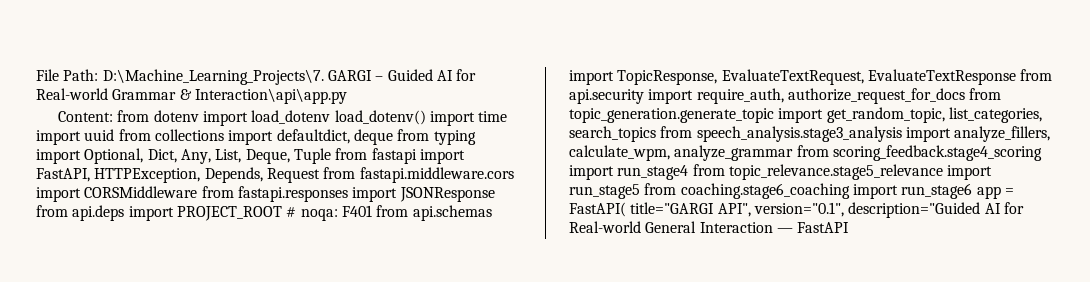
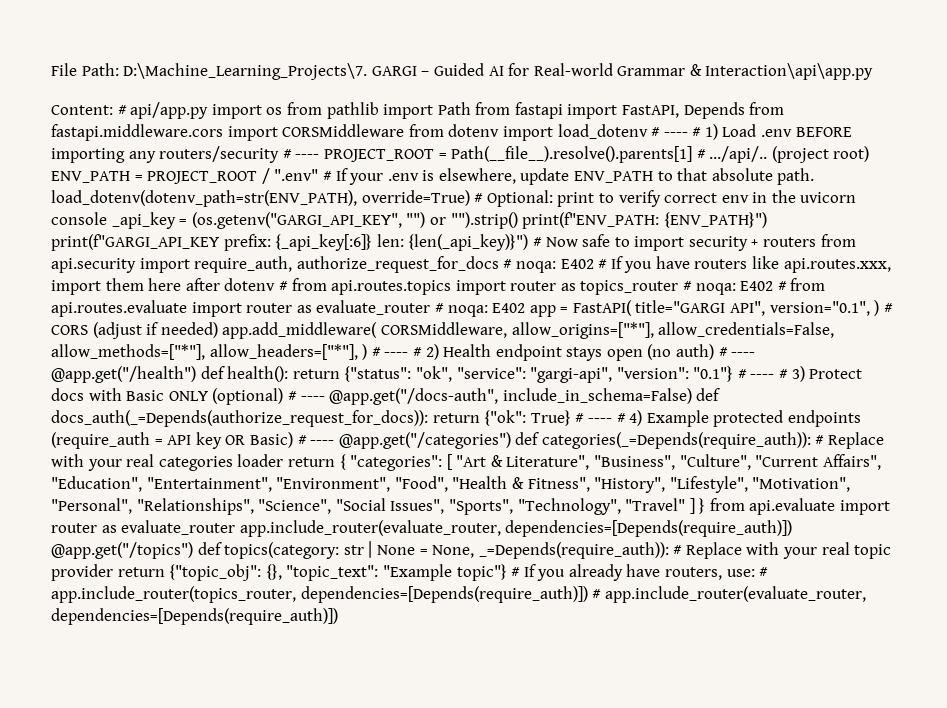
- Content: from dotenv import load_dotenv load_dotenv() import time import uuid from collections import defaultdict, deque from typing import Optional, Dict, Any, List, Deque, Tuple from fastapi import FastAPI, HTTPException, Depends, Request from fastapi.middleware.cors import CORSMiddleware from fastapi.responses import JSONResponse from api.deps import PROJECT_ROOT # noqa: F401 from api.schemas import TopicResponse, EvaluateTextRequest, EvaluateTextResponse from api.security import require_auth, authorize_request_for_docs from topic_generation.generate_topic import get_random_topic, list_categories, search_topics from speech_analysis.stage3_analysis import analyze_fillers, calculate_wpm, analyze_grammar from scoring_feedback.stage4_scoring import run_stage4 from topic_relevance.stage5_relevance import run_stage5 from coaching.stage6_coaching import run_stage6 app = FastAPI( title="GARGI API", version="0.1", description="Guided AI for Real-world General Interaction — FastAPI
+ Content: # api/app.py import os from pathlib import Path from fastapi import FastAPI, Depends from fastapi.middleware.cors import CORSMiddleware from dotenv import load_dotenv # ---- # 1) Load .env BEFORE importing any routers/security # ---- PROJECT_ROOT = Path(__file__).resolve().parents[1] # .../api/.. (project root) ENV_PATH = PROJECT_ROOT / ".env" # If your .env is elsewhere, update ENV_PATH to that absolute path. load_dotenv(dotenv_path=str(ENV_PATH), override=True) # Optional: print to verify correct env in the uvicorn console _api_key = (os.getenv("GARGI_API_KEY", "") or "").strip() print(f"ENV_PATH: {ENV_PATH}") print(f"GARGI_API_KEY prefix: {_api_key[:6]} len: {len(_api_key)}") # Now safe to import security + routers from api.security import require_auth, authorize_request_for_docs # noqa: E402 # If you have routers like api.routes.xxx, import them here after dotenv # from api.routes.topics import router as topics_router # noqa: E402 # from api.routes.evaluate import router as evaluate_router # noqa: E402 app = FastAPI( title="GARGI API", version="0.1", ) # CORS (adjust if needed) app.add_middleware( CORSMiddleware, allow_origins=["*"], allow_credentials=False, allow_methods=["*"], allow_headers=["*"], ) # ---- # 2) Health endpoint stays open (no auth) # ---- @app.get("/health") def health(): return {"status": "ok", "service": "gargi-api", "version": "0.1"} # ---- # 3) Protect docs with Basic ONLY (optional) # ---- @app.get("/docs-auth", include_in_schema=False) def docs_auth(_=Depends(authorize_request_for_docs)): return {"ok": True} # ---- # 4) Example protected endpoints (require_auth = API key OR Basic) # ---- @app.get("/categories") def categories(_=Depends(require_auth)): # Replace with your real categories loader return { "categories": [ "Art & Literature", "Business", "Culture", "Current Affairs", "Education", "Entertainment", "Environment", "Food", "Health & Fitness", "History", "Lifestyle", "Motivation", "Personal", "Relationships", "Science", "Social Issues", "Sports", "Technology", "Travel" ] } from api.evaluate import router as evaluate_router app.include_router(evaluate_router, dependencies=[Depends(require_auth)]) @app.get("/topics") def topics(category: str | None = None, _=Depends(require_auth)): # Replace with your real topic provider return {"topic_obj": {}, "topic_text": "Example topic"} # If you already have routers, use: # app.include_router(topics_router, dependencies=[Depends(require_auth)]) # app.include_router(evaluate_router, dependencies=[Depends(require_auth)])

